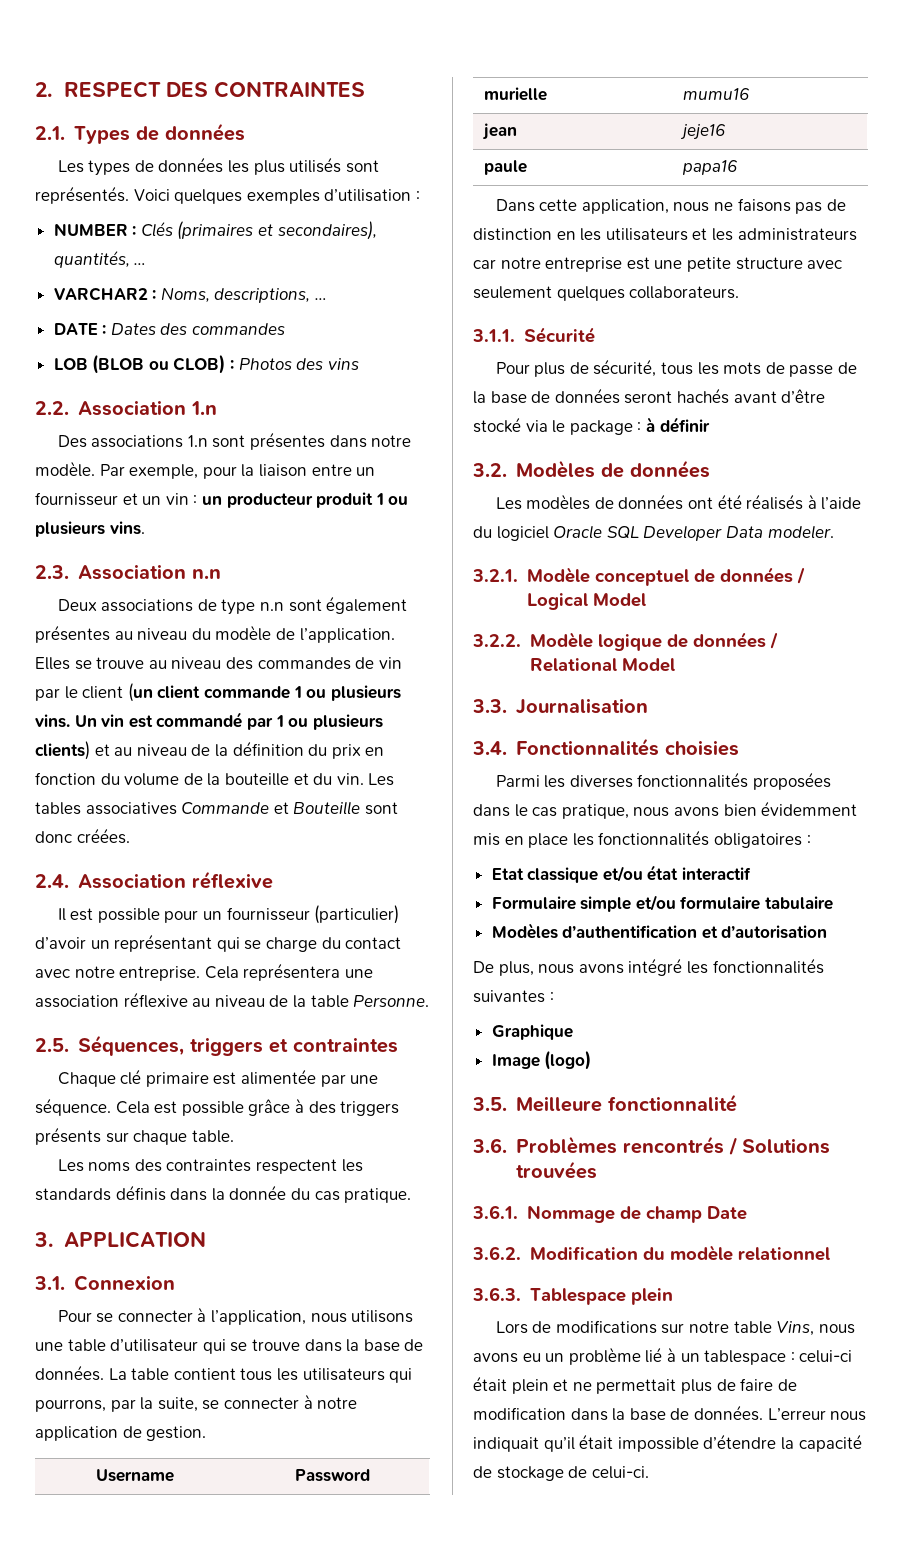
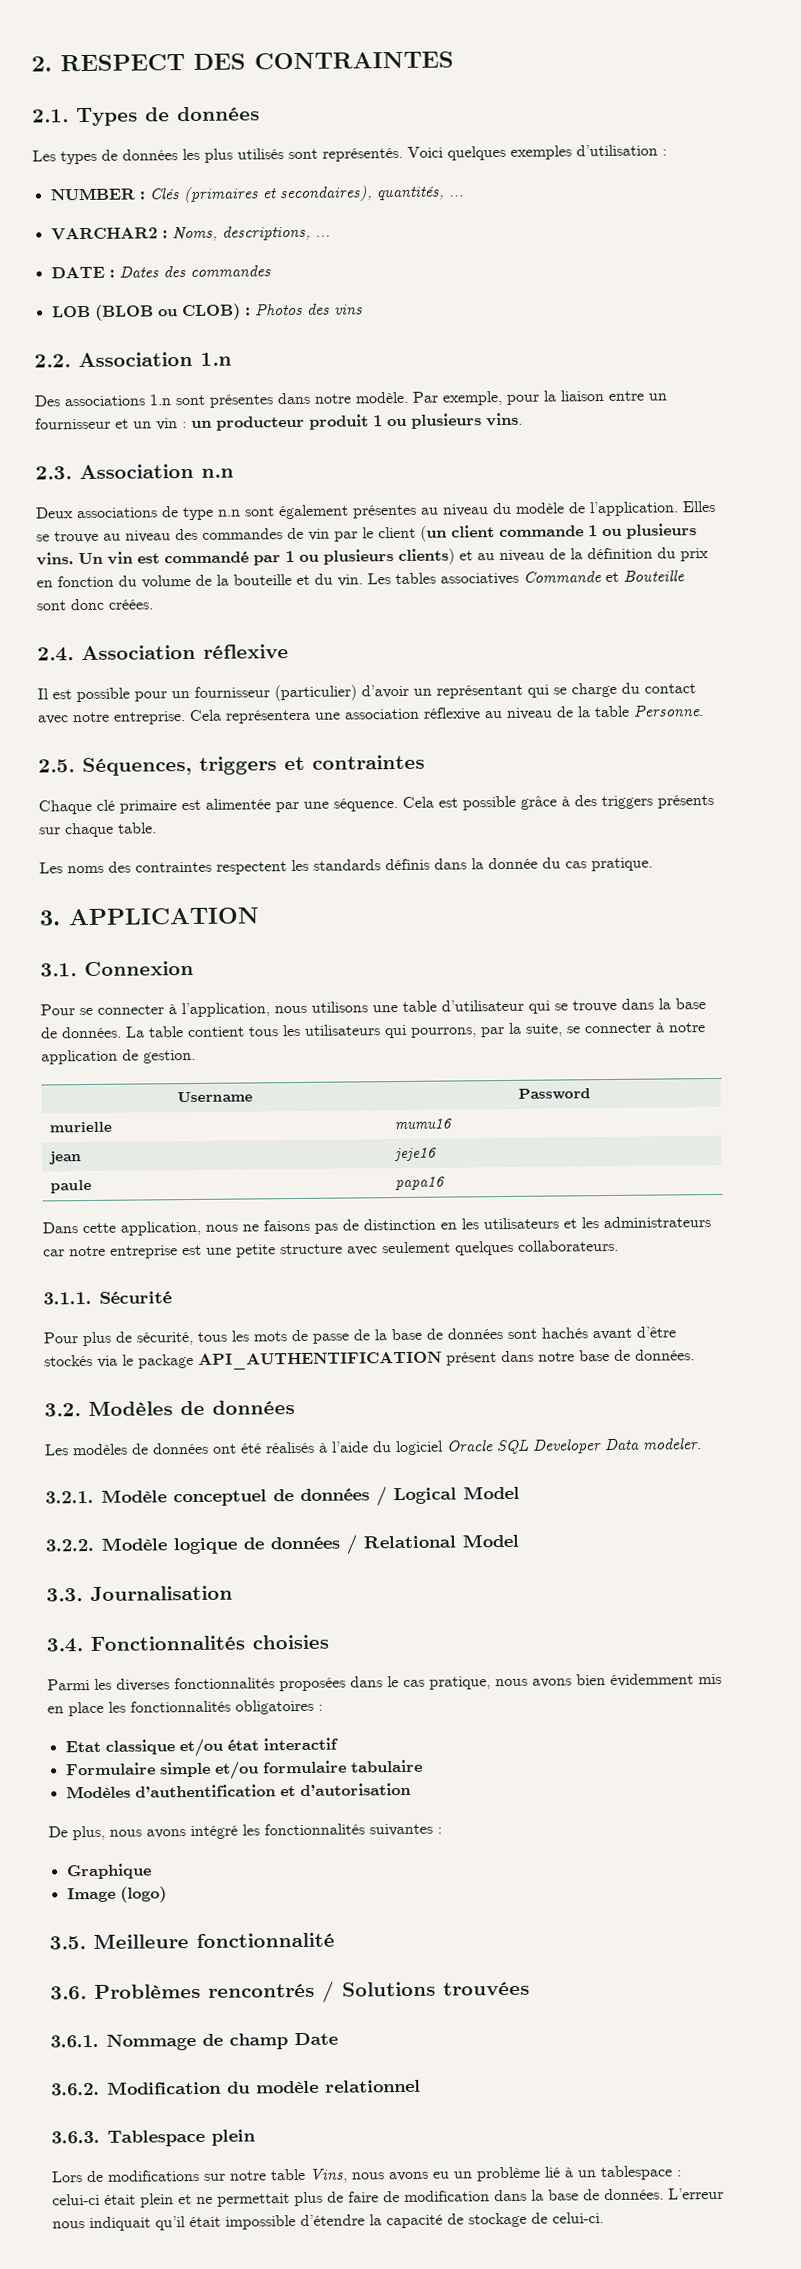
- Pour plus de sécurité, tous les mots de passe de la base de données seront hachés avant d’être stocké via le package : à définir
+ Pour plus de sécurité, tous les mots de passe de la base de données sont hachés avant d’être stockés via le package API_AUTHENTIFICATION présent dans notre base de données.

